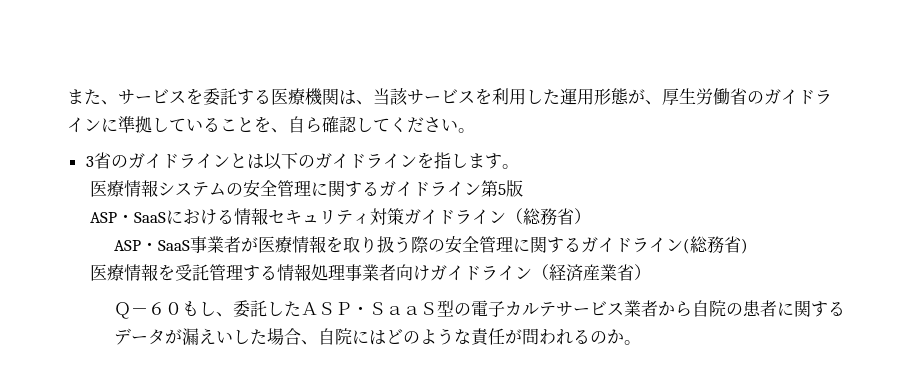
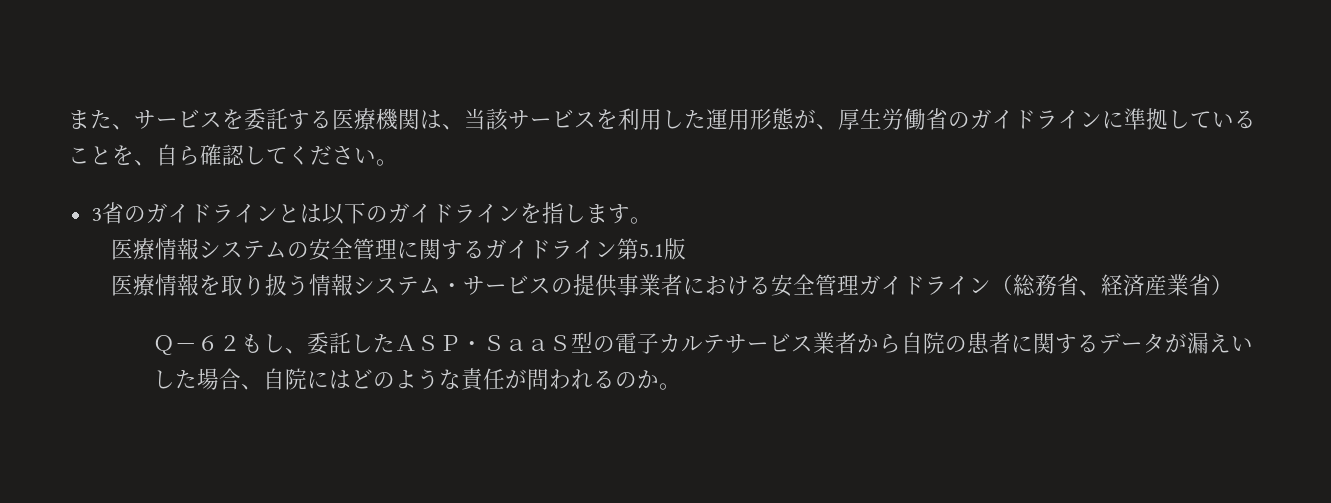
- 医療情報システムの安全管理に関するガイドライン第5版
+ 医療情報システムの安全管理に関するガイドライン第5.1版
- ASP・SaaSにおける情報セキュリティ対策ガイドライン（総務省）
- ASP・SaaS事業者が医療情報を取り扱う際の安全管理に関するガイドライン(総務省)
- 医療情報を受託管理する情報処理事業者向けガイドライン（経済産業省）
+ 医療情報を取り扱う情報システム・サービスの提供事業者における安全管理ガイドライン（総務省、経済産業省）
- Ｑ－６０もし、委託したＡＳＰ・ＳａａＳ型の電子カルテサービス業者から自院の患者に関するデータが漏えいした場合、自院にはどのような責任が問われるのか。
+ Ｑ－６２もし、委託したＡＳＰ・ＳａａＳ型の電子カルテサービス業者から自院の患者に関するデータが漏えいした場合、自院にはどのような責任が問われるのか。

